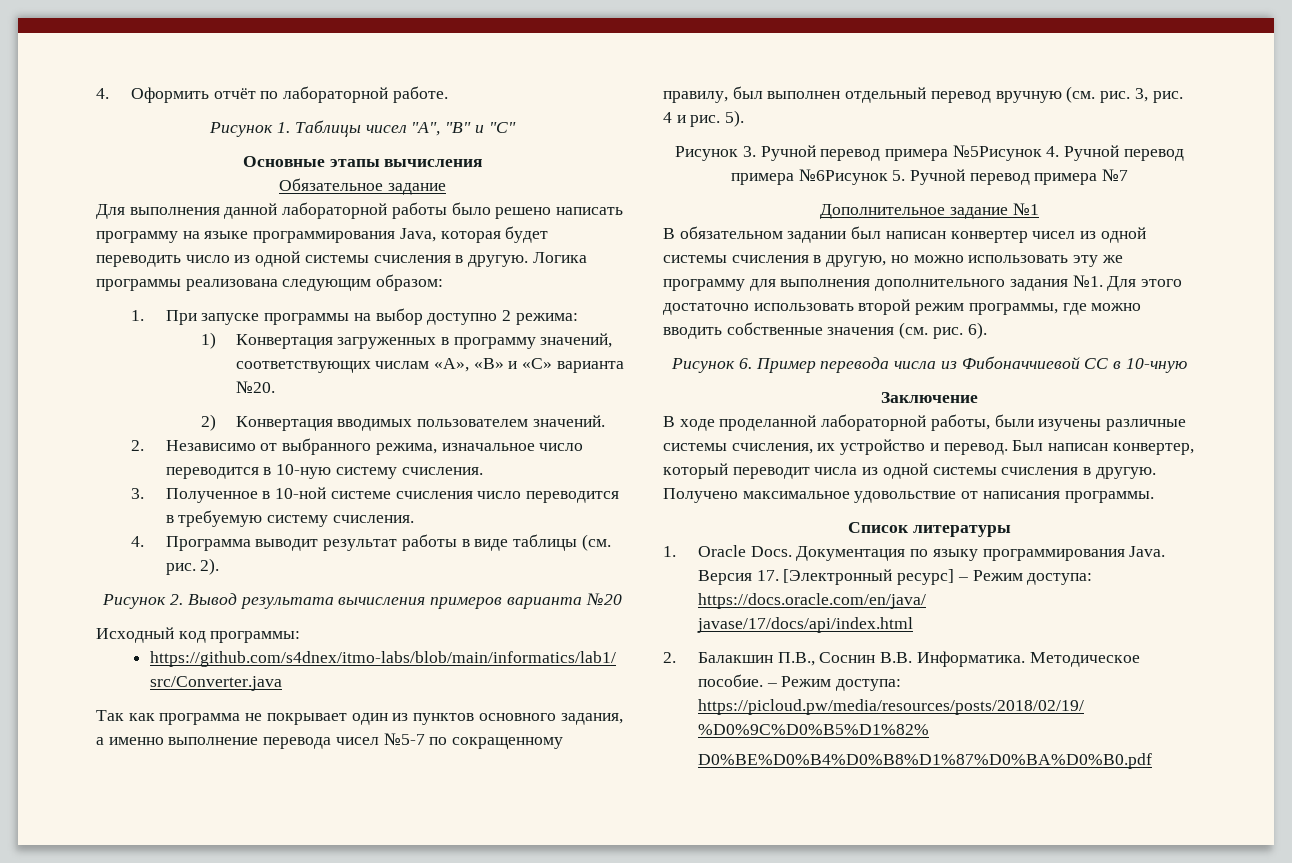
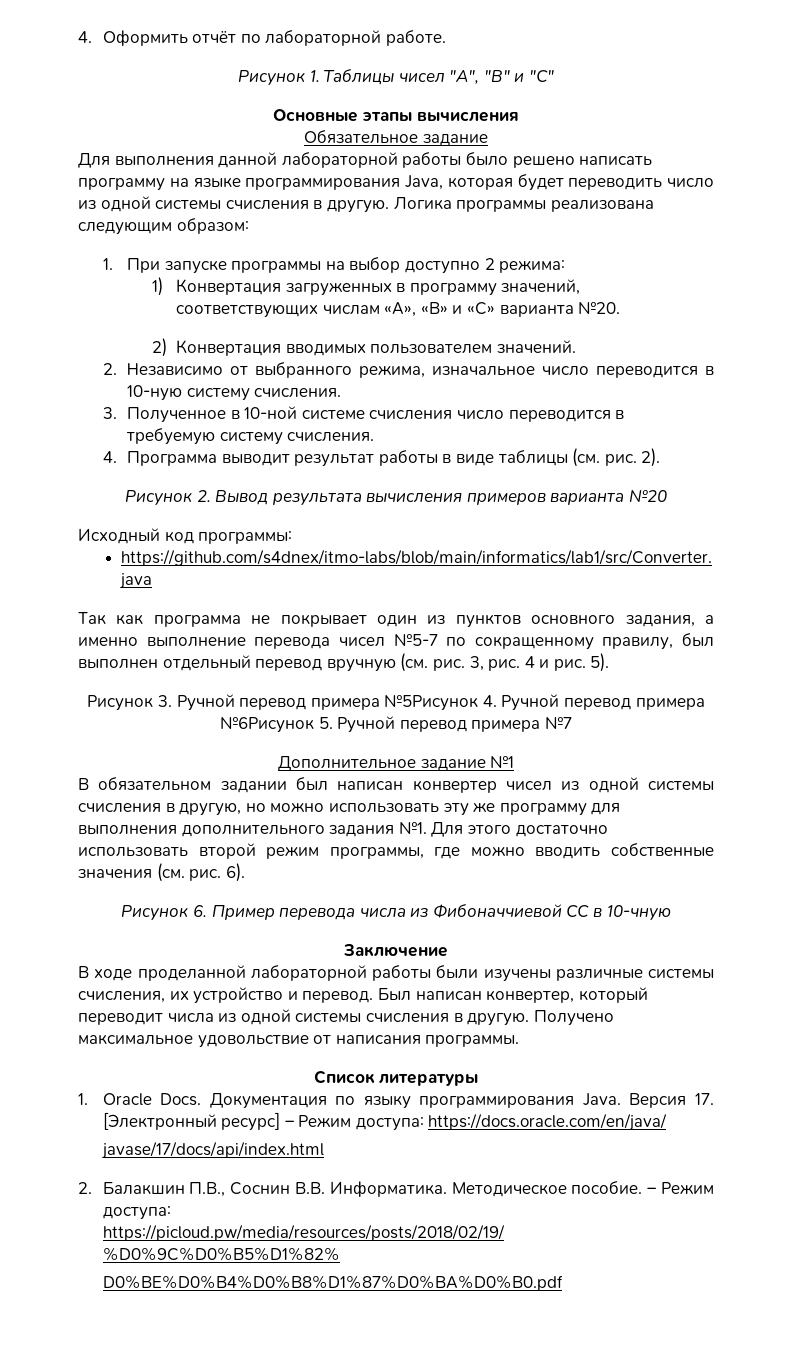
- В ходе проделанной лабораторной работы, были изучены различные системы счисления, их устройство и перевод.
+ В ходе проделанной лабораторной работы были изучены различные системы счисления, их устройство и перевод.

